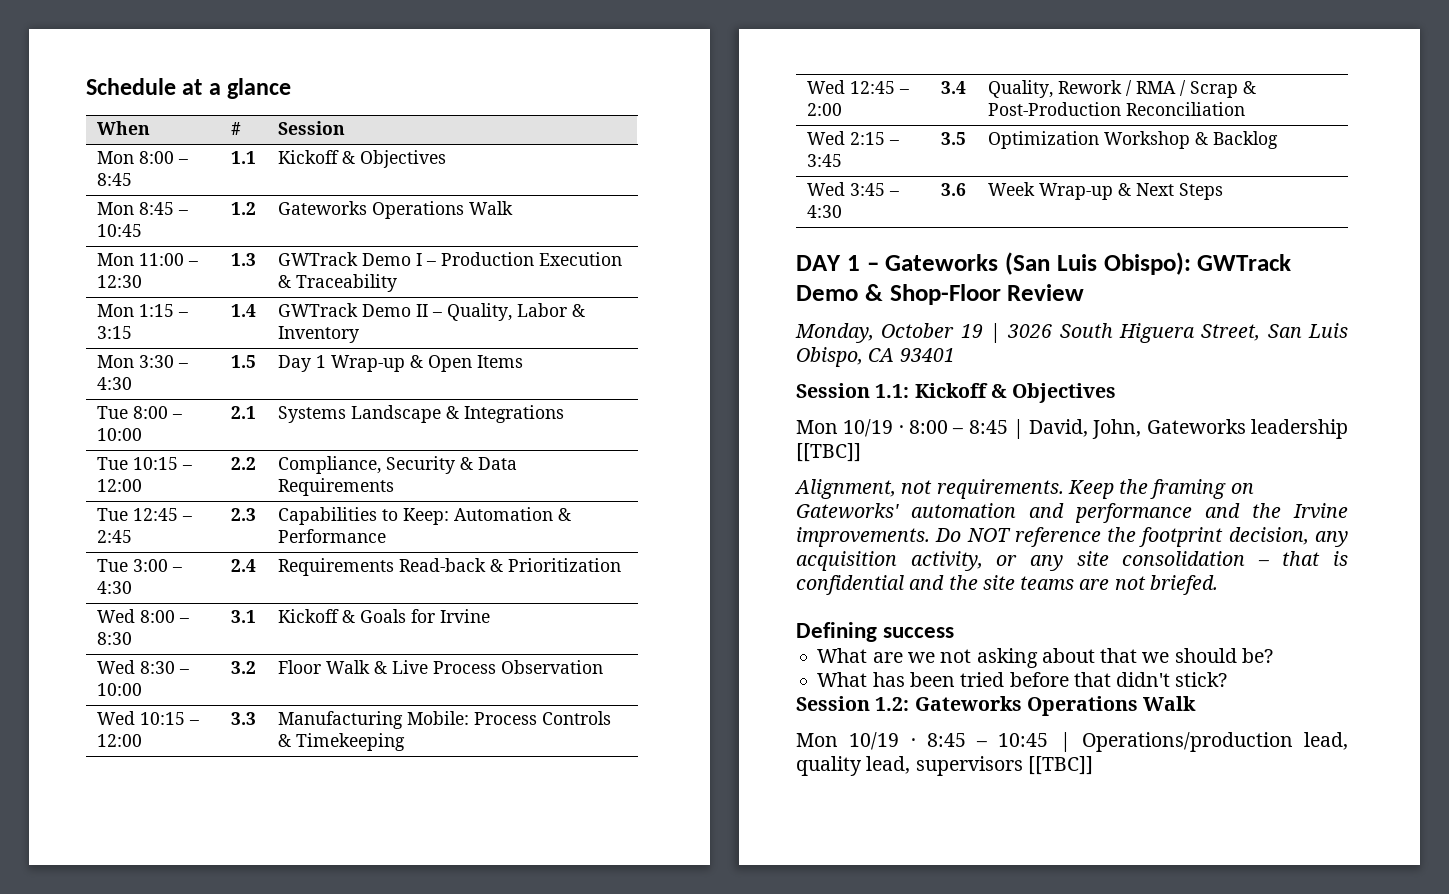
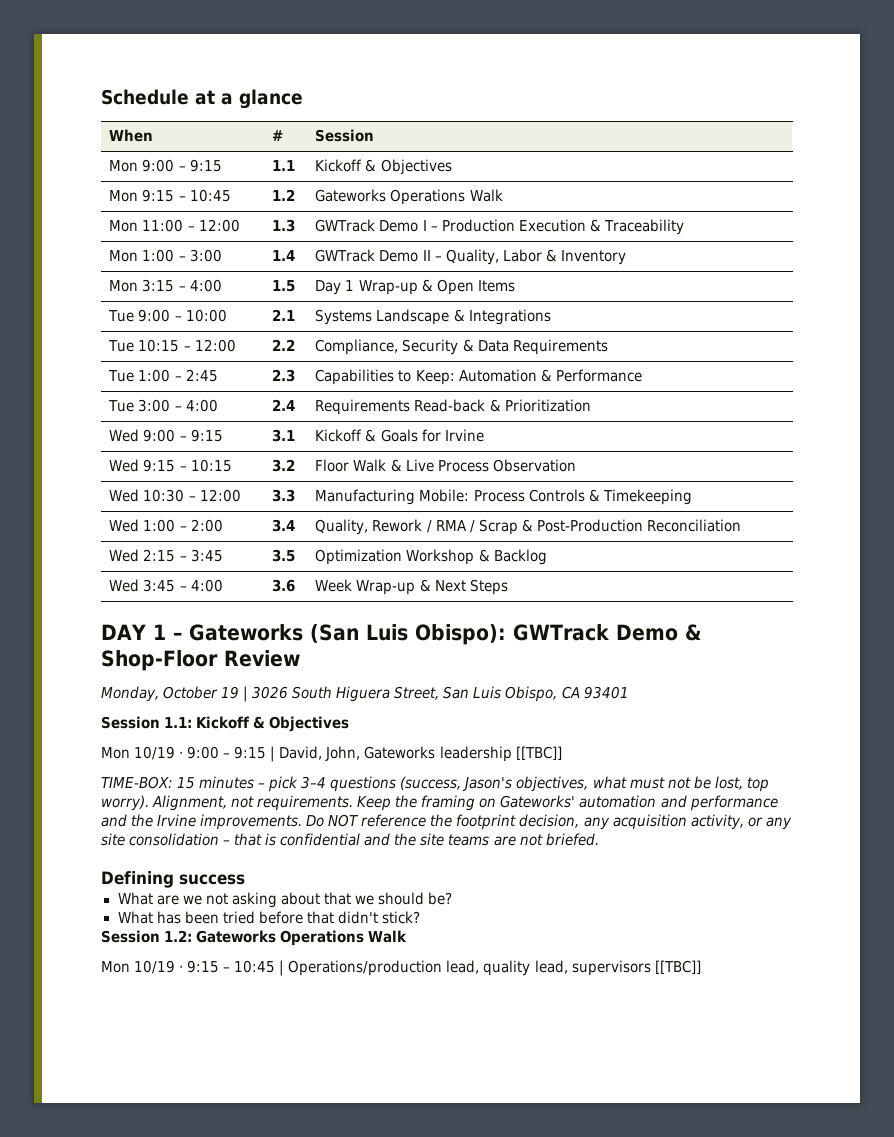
- Mon 8:00 – 8:45 | 1.1 | Kickoff & Objectives
+ Mon 9:00 – 9:15 | 1.1 | Kickoff & Objectives
- Mon 8:45 – 10:45 | 1.2 | Gateworks Operations Walk
+ Mon 9:15 – 10:45 | 1.2 | Gateworks Operations Walk
- Mon 11:00 – 12:30 | 1.3 | GWTrack Demo I – Production Execution & Traceability
+ Mon 11:00 – 12:00 | 1.3 | GWTrack Demo I – Production Execution & Traceability
- Mon 1:15 – 3:15 | 1.4 | GWTrack Demo II – Quality, Labor & Inventory
+ Mon 1:00 – 3:00 | 1.4 | GWTrack Demo II – Quality, Labor & Inventory
- Mon 3:30 – 4:30 | 1.5 | Day 1 Wrap-up & Open Items
+ Mon 3:15 – 4:00 | 1.5 | Day 1 Wrap-up & Open Items
- Tue 8:00 – 10:00 | 2.1 | Systems Landscape & Integrations
+ Tue 9:00 – 10:00 | 2.1 | Systems Landscape & Integrations
- Tue 12:45 – 2:45 | 2.3 | Capabilities to Keep: Automation & Performance
+ Tue 1:00 – 2:45 | 2.3 | Capabilities to Keep: Automation & Performance
- Tue 3:00 – 4:30 | 2.4 | Requirements Read-back & Prioritization
+ Tue 3:00 – 4:00 | 2.4 | Requirements Read-back & Prioritization
- Wed 8:00 – 8:30 | 3.1 | Kickoff & Goals for Irvine
+ Wed 9:00 – 9:15 | 3.1 | Kickoff & Goals for Irvine
- Wed 8:30 – 10:00 | 3.2 | Floor Walk & Live Process Observation
+ Wed 9:15 – 10:15 | 3.2 | Floor Walk & Live Process Observation
- Wed 10:15 – 12:00 | 3.3 | Manufacturing Mobile: Process Controls & Timekeeping
+ Wed 10:30 – 12:00 | 3.3 | Manufacturing Mobile: Process Controls & Timekeeping
- Wed 12:45 – 2:00 | 3.4 | Quality, Rework / RMA / Scrap & Post-Production Reconciliation
+ Wed 1:00 – 2:00 | 3.4 | Quality, Rework / RMA / Scrap & Post-Production Reconciliation
- Wed 3:45 – 4:30 | 3.6 | Week Wrap-up & Next Steps
+ Wed 3:45 – 4:00 | 3.6 | Week Wrap-up & Next Steps
- Mon 10/19 · 8:00 – 8:45 | David, John, Gateworks leadership [[TBC]]
+ Mon 10/19 · 9:00 – 9:15 | David, John, Gateworks leadership [[TBC]]
+ TIME-BOX: 15 minutes – pick 3–4 questions (success, Jason's objectives, what must not be lost, top worry).
- Mon 10/19 · 8:45 – 10:45 | Operations/production lead, quality lead, supervisors [[TBC]]
+ Mon 10/19 · 9:15 – 10:45 | Operations/production lead, quality lead, supervisors [[TBC]]

